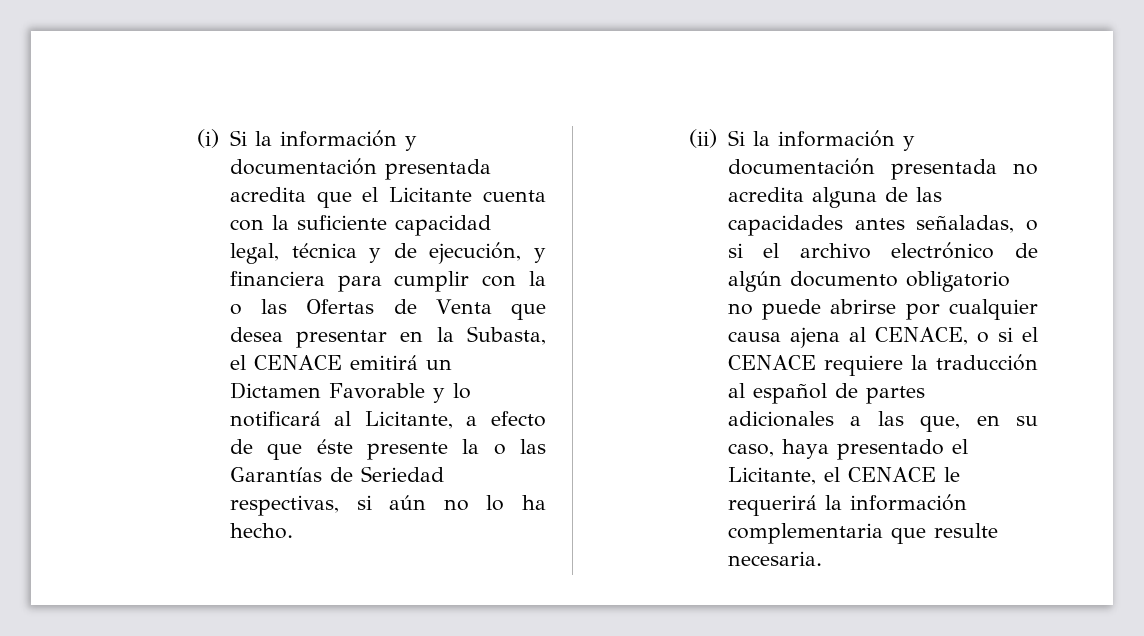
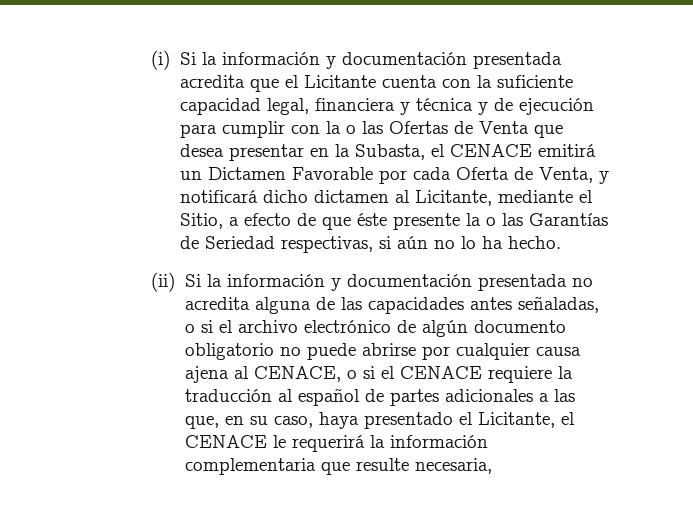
- (i) Si la información y documentación presentada acredita que el Licitante cuenta con la suficiente capacidad legal, técnica y de ejecución, y financiera para cumplir con la o las Ofertas de Venta que desea presentar en la Subasta, el CENACE emitirá un Dictamen Favorable y lo notificará al Licitante, a efecto de que éste presente la o las Garantías de Seriedad respectivas, si aún no lo ha hecho.
+ (i) Si la información y documentación presentada acredita que el Licitante cuenta con la suficiente capacidad legal, financiera y técnica y de ejecución para cumplir con la o las Ofertas de Venta que desea presentar en la Subasta, el CENACE emitirá un Dictamen Favorable por cada Oferta de Venta, y notificará dicho dictamen al Licitante, mediante el Sitio, a efecto de que éste presente la o las Garantías de Seriedad respectivas, si aún no lo ha hecho.
- (ii) Si la información y documentación presentada no acredita alguna de las capacidades antes señaladas, o si el archivo electrónico de algún documento obligatorio no puede abrirse por cualquier causa ajena al CENACE, o si el CENACE requiere la traducción al español de partes adicionales a las que, en su caso, haya presentado el Licitante, el CENACE le requerirá la información complementaria que resulte necesaria.
+ (ii) Si la información y documentación presentada no acredita alguna de las capacidades antes señaladas, o si el archivo electrónico de algún documento obligatorio no puede abrirse por cualquier causa ajena al CENACE, o si el CENACE requiere la traducción al español de partes adicionales a las que, en su caso, haya presentado el Licitante, el CENACE le requerirá la información complementaria que resulte necesaria,

